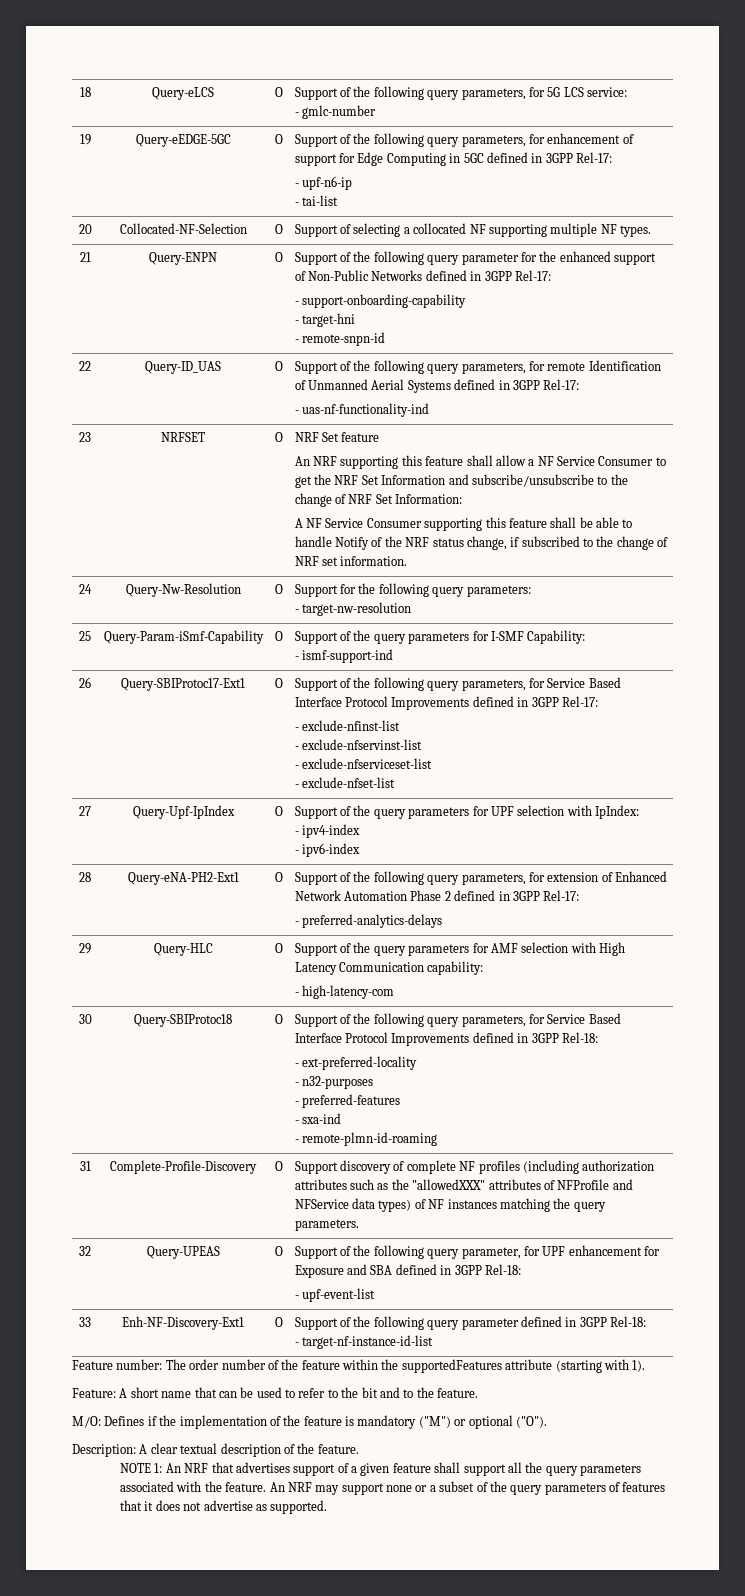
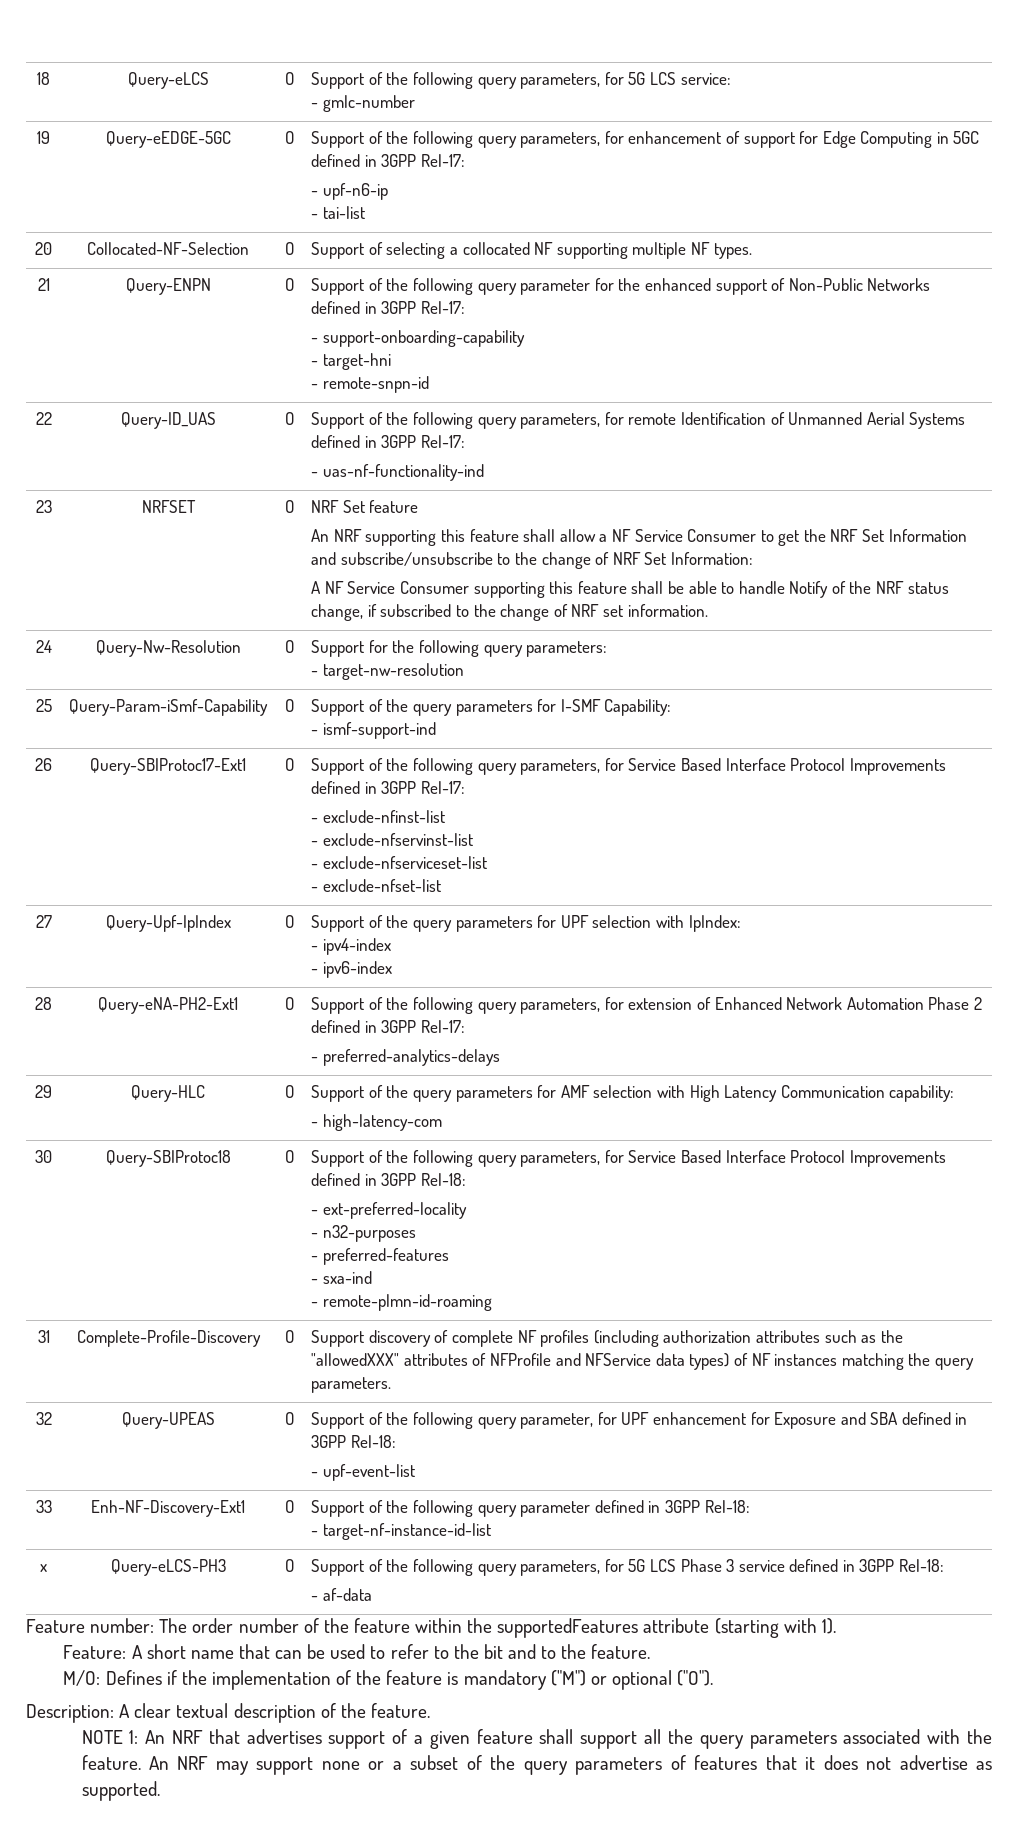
+ x | Query-eLCS-PH3 | O | Support of the following query parameters, for 5G LCS Phase 3 service defined in 3GPP Rel-18:
+ - af-data

